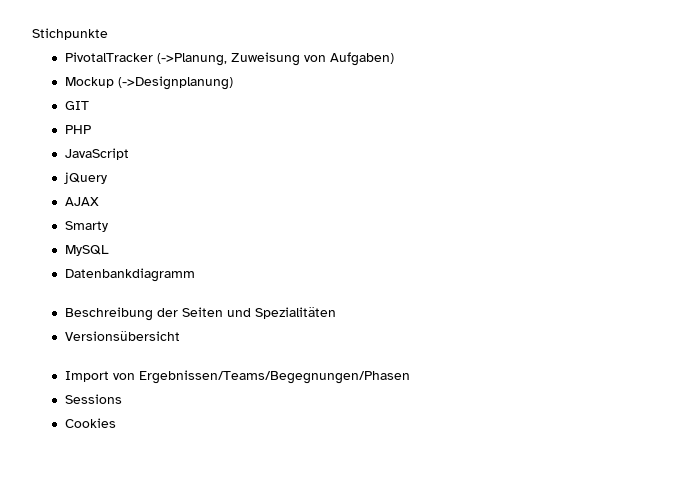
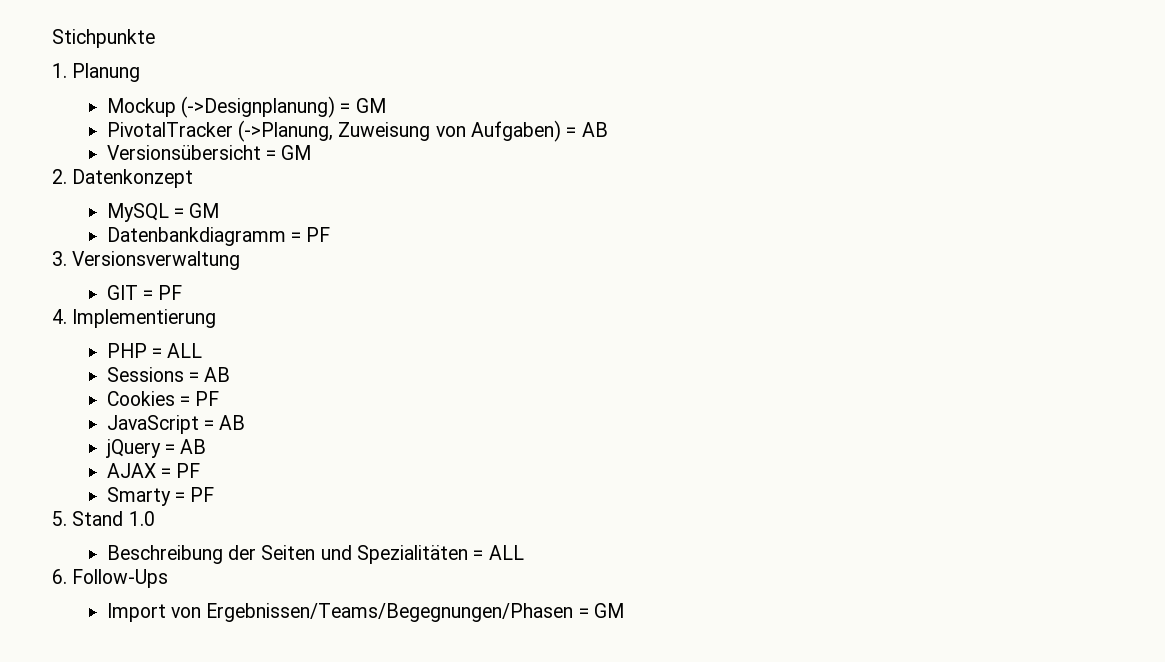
+ 1. Planung
+ Mockup (->Designplanung) = GM
- PivotalTracker (->Planung, Zuweisung von Aufgaben)
- Mockup (->Designplanung)
- GIT
- PHP
+ PivotalTracker (->Planung, Zuweisung von Aufgaben) = AB
+ Versionsübersicht = GM
+ 2. Datenkonzept
+ MySQL = GM
+ Datenbankdiagramm = PF
+ 3. Versionsverwaltung
+ GIT = PF
+ 4. Implementierung
+ PHP = ALL
+ Sessions = AB
+ Cookies = PF
- JavaScript
+ JavaScript = AB
- jQuery
+ jQuery = AB
- AJAX
+ AJAX = PF
- Smarty
- MySQL
- Datenbankdiagramm
+ Smarty = PF
+ 5. Stand 1.0
- Beschreibung der Seiten und Spezialitäten
- Versionsübersicht
+ Beschreibung der Seiten und Spezialitäten = ALL
+ 6. Follow-Ups
- Import von Ergebnissen/Teams/Begegnungen/Phasen
- Sessions
- Cookies
+ Import von Ergebnissen/Teams/Begegnungen/Phasen = GM

